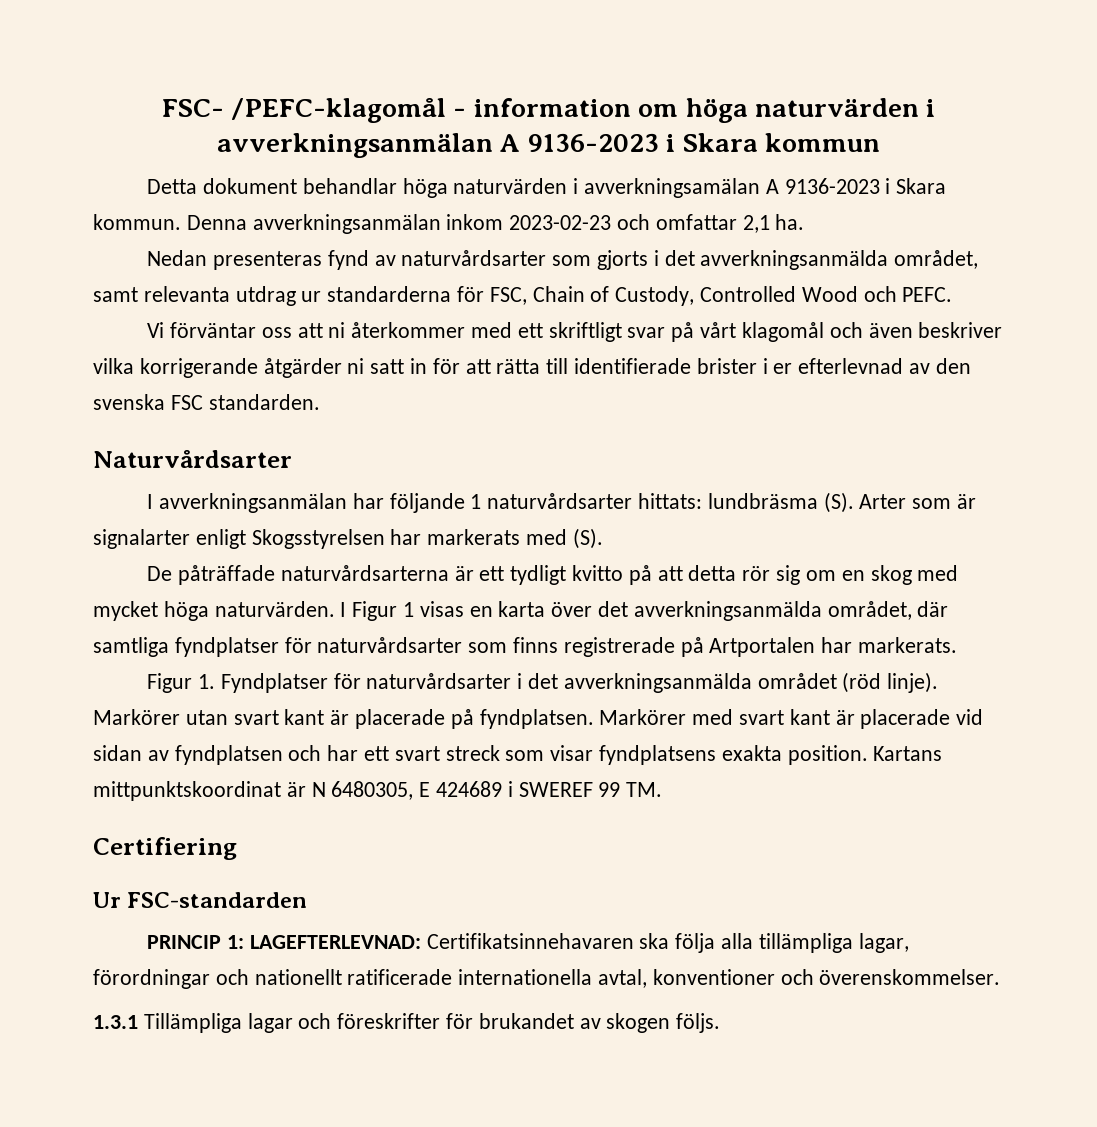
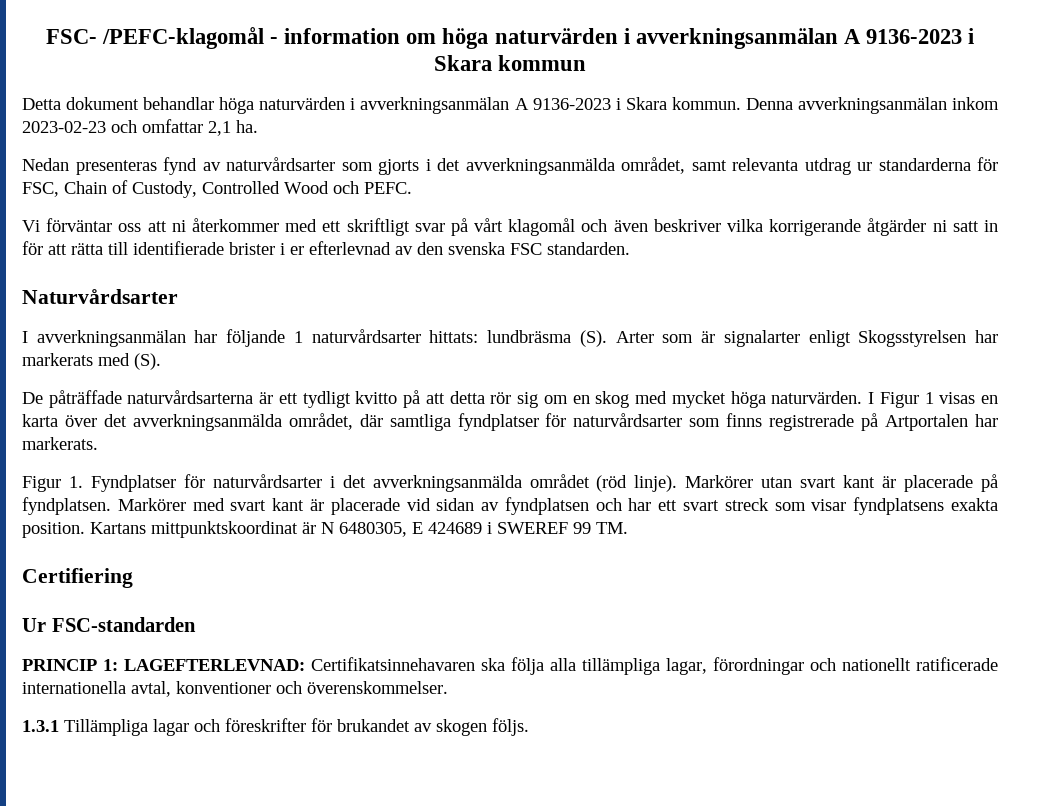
- Detta dokument behandlar höga naturvärden i avverkningsamälan A 9136-2023 i Skara kommun.
+ Detta dokument behandlar höga naturvärden i avverkningsanmälan A 9136-2023 i Skara kommun.

